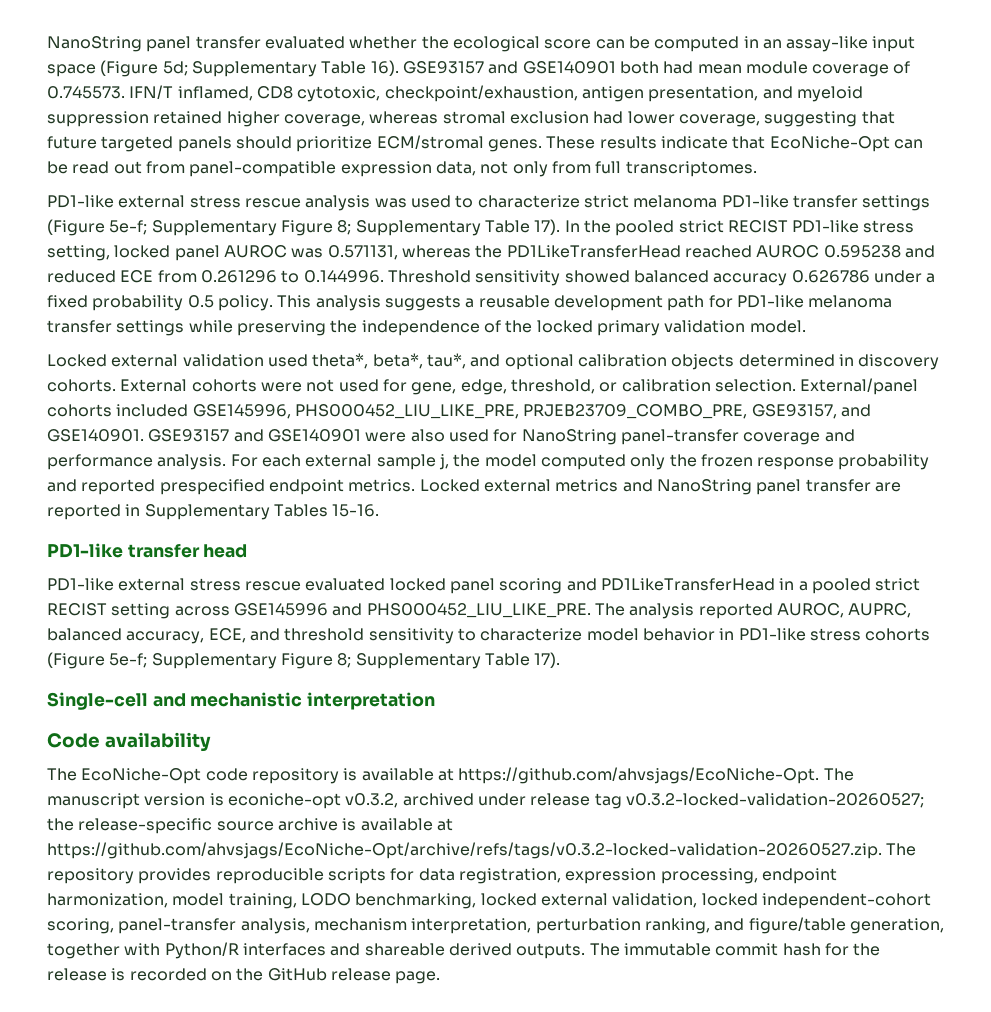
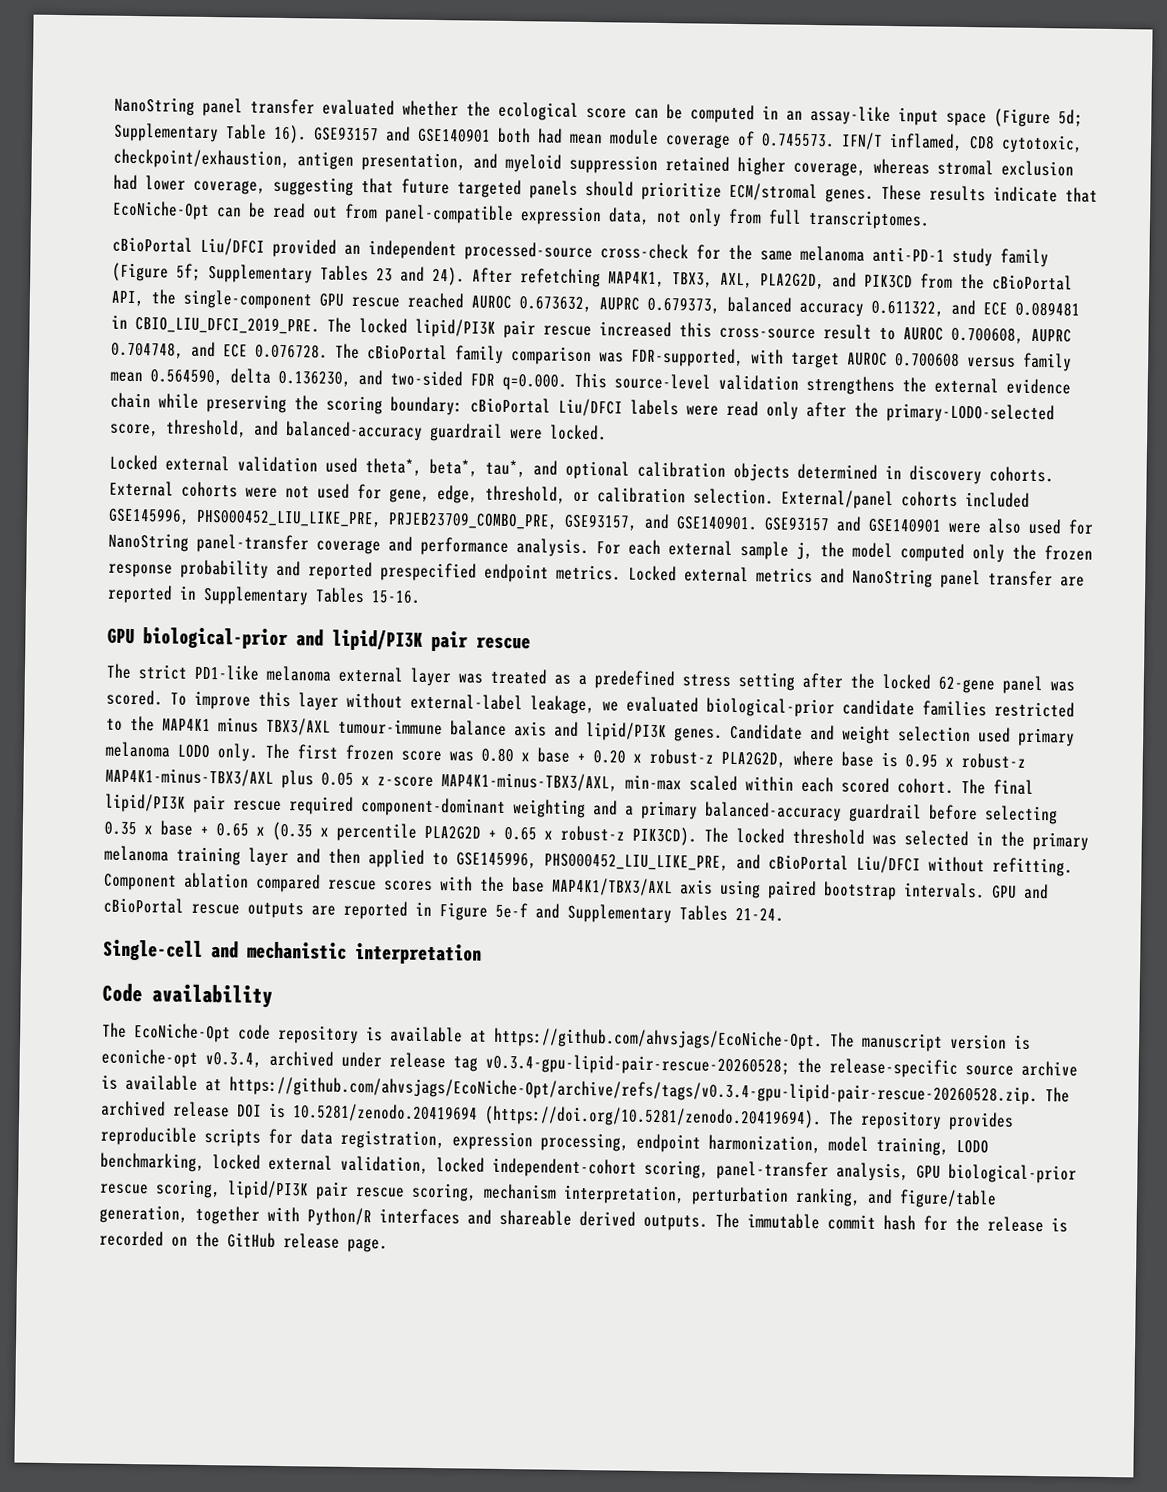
- PD1-like external stress rescue analysis was used to characterize strict melanoma PD1-like transfer settings (Figure 5e-f; Supplementary Figure 8; Supplementary Table 17). In the pooled strict RECIST PD1-like stress setting, locked panel AUROC was 0.571131, whereas the PD1LikeTransferHead reached AUROC 0.595238 and reduced ECE from 0.261296 to 0.144996. Threshold sensitivity showed balanced accuracy 0.626786 under a fixed probability 0.5 policy. This analysis suggests a reusable development path for PD1-like melanoma transfer settings while preserving the independence of the locked primary validation model.
+ cBioPortal Liu/DFCI provided an independent processed-source cross-check for the same melanoma anti-PD-1 study family (Figure 5f; Supplementary Tables 23 and 24). After refetching MAP4K1, TBX3, AXL, PLA2G2D, and PIK3CD from the cBioPortal API, the single-component GPU rescue reached AUROC 0.673632, AUPRC 0.679373, balanced accuracy 0.611322, and ECE 0.089481 in CBIO_LIU_DFCI_2019_PRE. The locked lipid/PI3K pair rescue increased this cross-source result to AUROC 0.700608, AUPRC 0.704748, and ECE 0.076728. The cBioPortal family comparison was FDR-supported, with target AUROC 0.700608 versus family mean 0.564590, delta 0.136230, and two-sided FDR q=0.000. This source-level validation strengthens the external evidence chain while preserving the scoring boundary: cBioPortal Liu/DFCI labels were read only after the primary-LODO-selected score, threshold, and balanced-accuracy guardrail were locked.
- PD1-like transfer head
- PD1-like external stress rescue evaluated locked panel scoring and PD1LikeTransferHead in a pooled strict RECIST setting across GSE145996 and PHS000452_LIU_LIKE_PRE. The analysis reported AUROC, AUPRC, balanced accuracy, ECE, and threshold sensitivity to characterize model behavior in PD1-like stress cohorts (Figure 5e-f; Supplementary Figure 8; Supplementary Table 17).
+ GPU biological-prior and lipid/PI3K pair rescue
+ The strict PD1-like melanoma external layer was treated as a predefined stress setting after the locked 62-gene panel was scored. To improve this layer without external-label leakage, we evaluated biological-prior candidate families restricted to the MAP4K1 minus TBX3/AXL tumour-immune balance axis and lipid/PI3K genes. Candidate and weight selection used primary melanoma LODO only. The first frozen score was 0.80 x base + 0.20 x robust-z PLA2G2D, where base is 0.95 x robust-z MAP4K1-minus-TBX3/AXL plus 0.05 x z-score MAP4K1-minus-TBX3/AXL, min-max scaled within each scored cohort. The final lipid/PI3K pair rescue required component-dominant weighting and a primary balanced-accuracy guardrail before selecting 0.35 x base + 0.65 x (0.35 x percentile PLA2G2D + 0.65 x robust-z PIK3CD). The locked threshold was selected in the primary melanoma training layer and then applied to GSE145996, PHS000452_LIU_LIKE_PRE, and cBioPortal Liu/DFCI without refitting. Component ablation compared rescue scores with the base MAP4K1/TBX3/AXL axis using paired bootstrap intervals. GPU and cBioPortal rescue outputs are reported in Figure 5e-f and Supplementary Tables 21-24.
- The EcoNiche-Opt code repository is available at https://github.com/ahvsjags/EcoNiche-Opt. The manuscript version is econiche-opt v0.3.2, archived under release tag v0.3.2-locked-validation-20260527;
+ The EcoNiche-Opt code repository is available at https://github.com/ahvsjags/EcoNiche-Opt. The manuscript version is econiche-opt v0.3.4, archived under release tag v0.3.4-gpu-lipid-pair-rescue-20260528;
- the release-specific source archive is available at https://github.com/ahvsjags/EcoNiche-Opt/archive/refs/tags/v0.3.2-locked-validation-20260527.zip. The repository provides reproducible scripts for data registration, expression processing, endpoint harmonization, model training, LODO benchmarking, locked external validation, locked independent-cohort scoring, panel-transfer analysis, mechanism interpretation, perturbation ranking, and figure/table generation, together with Python/R interfaces and shareable derived outputs.
+ the release-specific source archive is available at https://github.com/ahvsjags/EcoNiche-Opt/archive/refs/tags/v0.3.4-gpu-lipid-pair-rescue-20260528.zip. The archived release DOI is 10.5281/zenodo.20419694 (https://doi.org/10.5281/zenodo.20419694). The repository provides reproducible scripts for data registration, expression processing, endpoint harmonization, model training, LODO benchmarking, locked external validation, locked independent-cohort scoring, panel-transfer analysis, GPU biological-prior rescue scoring, lipid/PI3K pair rescue scoring, mechanism interpretation, perturbation ranking, and figure/table generation, together with Python/R interfaces and shareable derived outputs.

